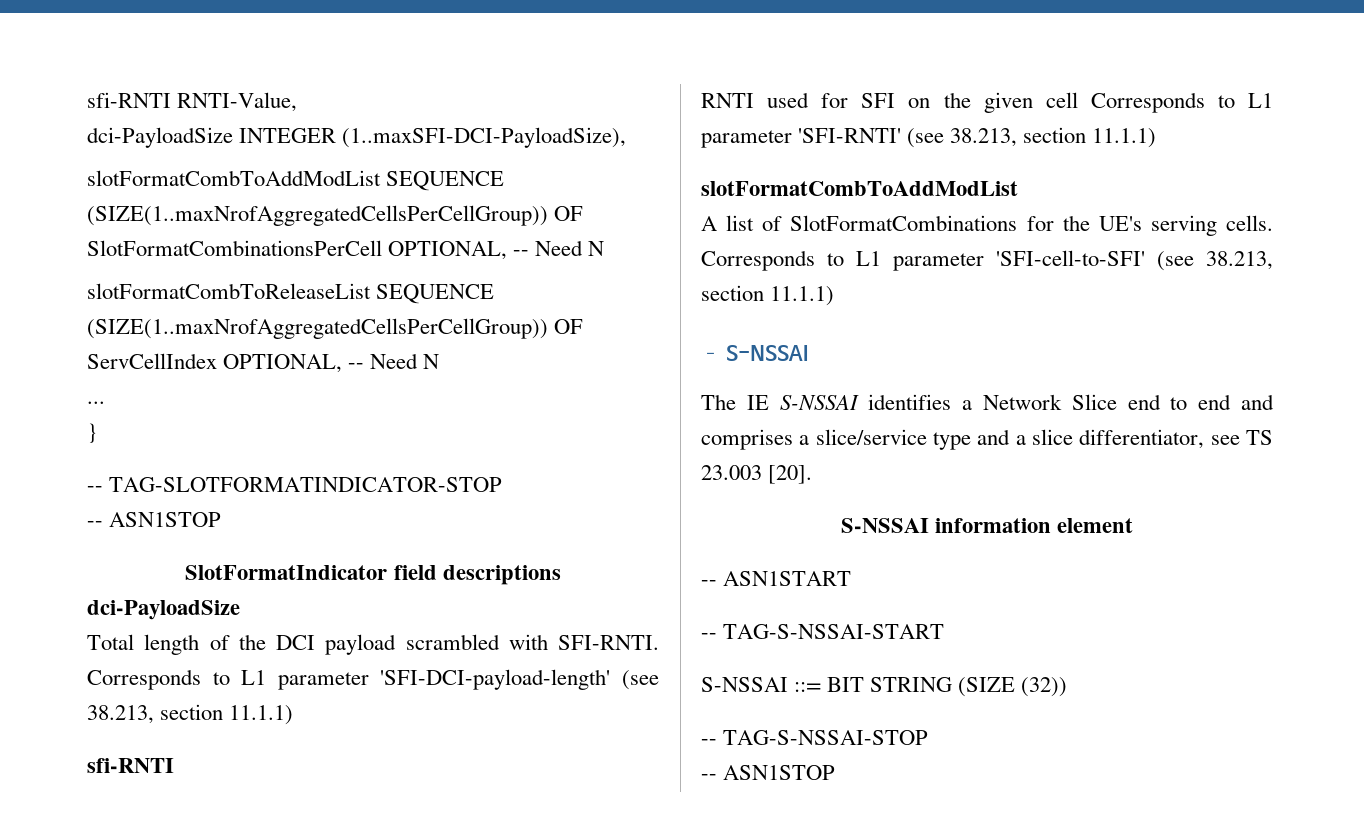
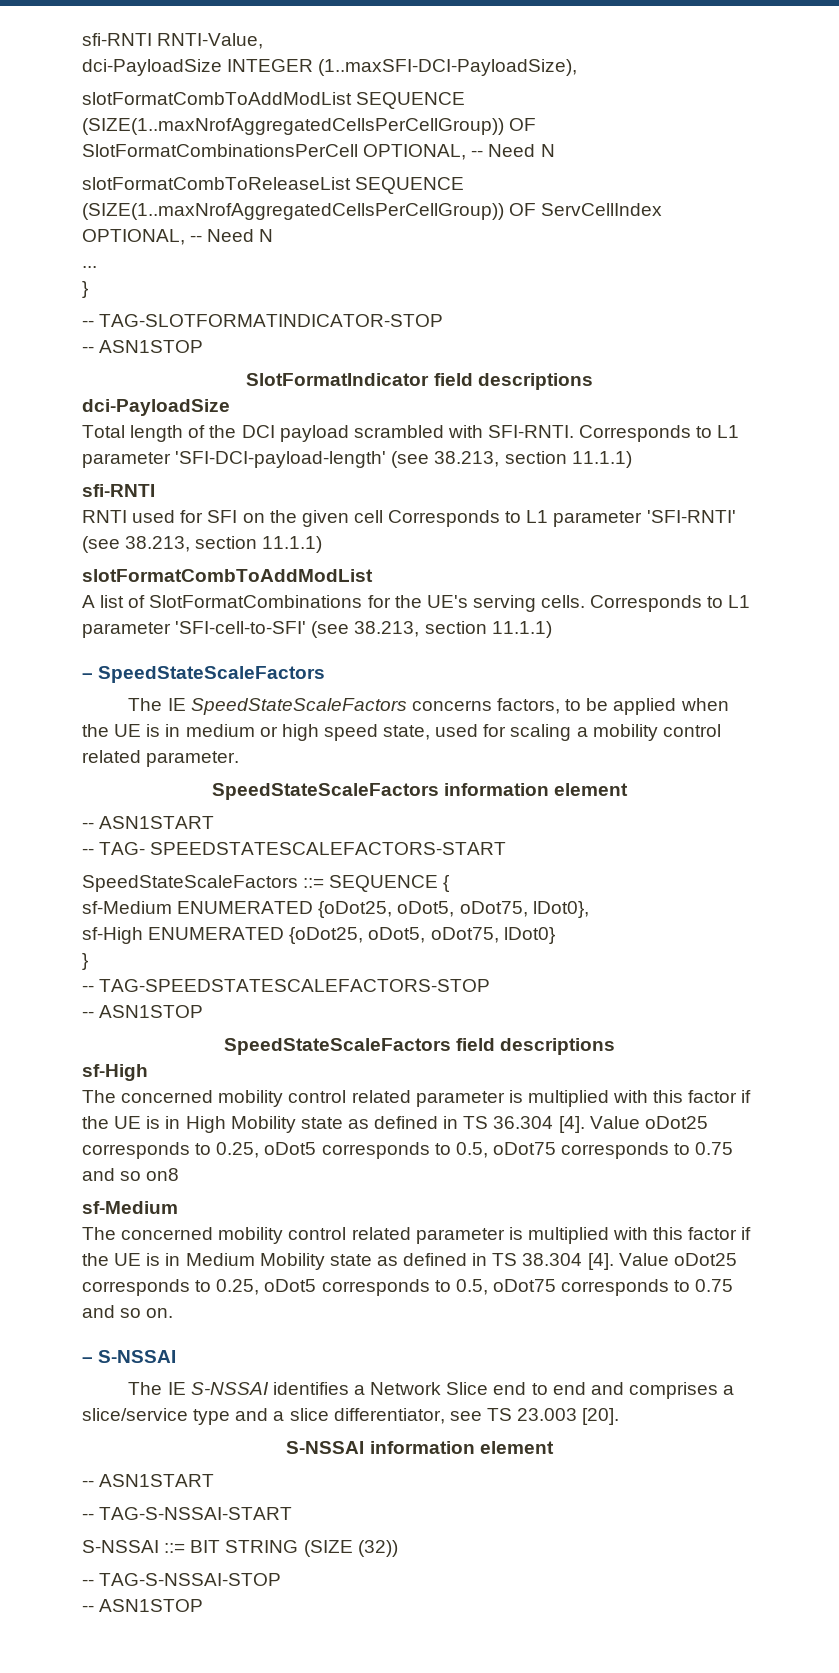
+ – SpeedStateScaleFactors
+ The IE SpeedStateScaleFactors concerns factors, to be applied when the UE is in medium or high speed state, used for scaling a mobility control related parameter.
+ SpeedStateScaleFactors information element
+ -- ASN1START
+ -- TAG- SPEEDSTATESCALEFACTORS-START
+ SpeedStateScaleFactors ::= SEQUENCE {
+ sf-Medium ENUMERATED {oDot25, oDot5, oDot75, lDot0},
+ sf-High ENUMERATED {oDot25, oDot5, oDot75, lDot0}
+ }
+ -- TAG-SPEEDSTATESCALEFACTORS-STOP
+ -- ASN1STOP
+ SpeedStateScaleFactors field descriptions
+ sf-High
+ The concerned mobility control related parameter is multiplied with this factor if the UE is in High Mobility state as defined in TS 36.304 [4]. Value oDot25 corresponds to 0.25, oDot5 corresponds to 0.5, oDot75 corresponds to 0.75 and so on8
+ sf-Medium
+ The concerned mobility control related parameter is multiplied with this factor if the UE is in Medium Mobility state as defined in TS 38.304 [4]. Value oDot25 corresponds to 0.25, oDot5 corresponds to 0.5, oDot75 corresponds to 0.75 and so on.

